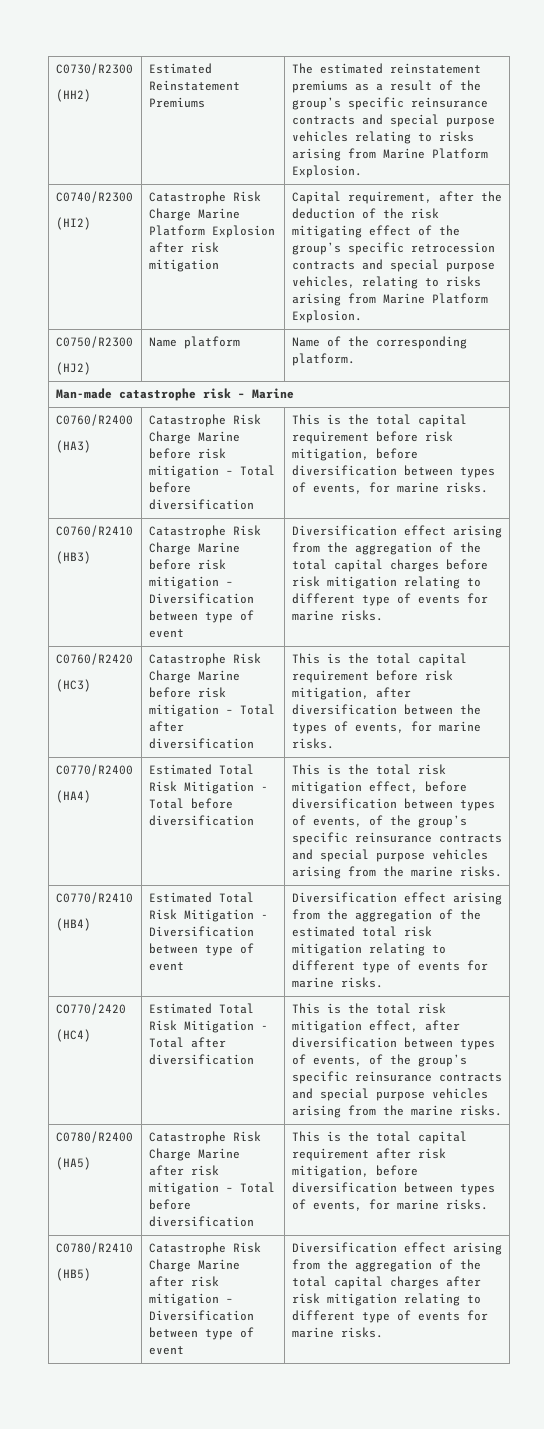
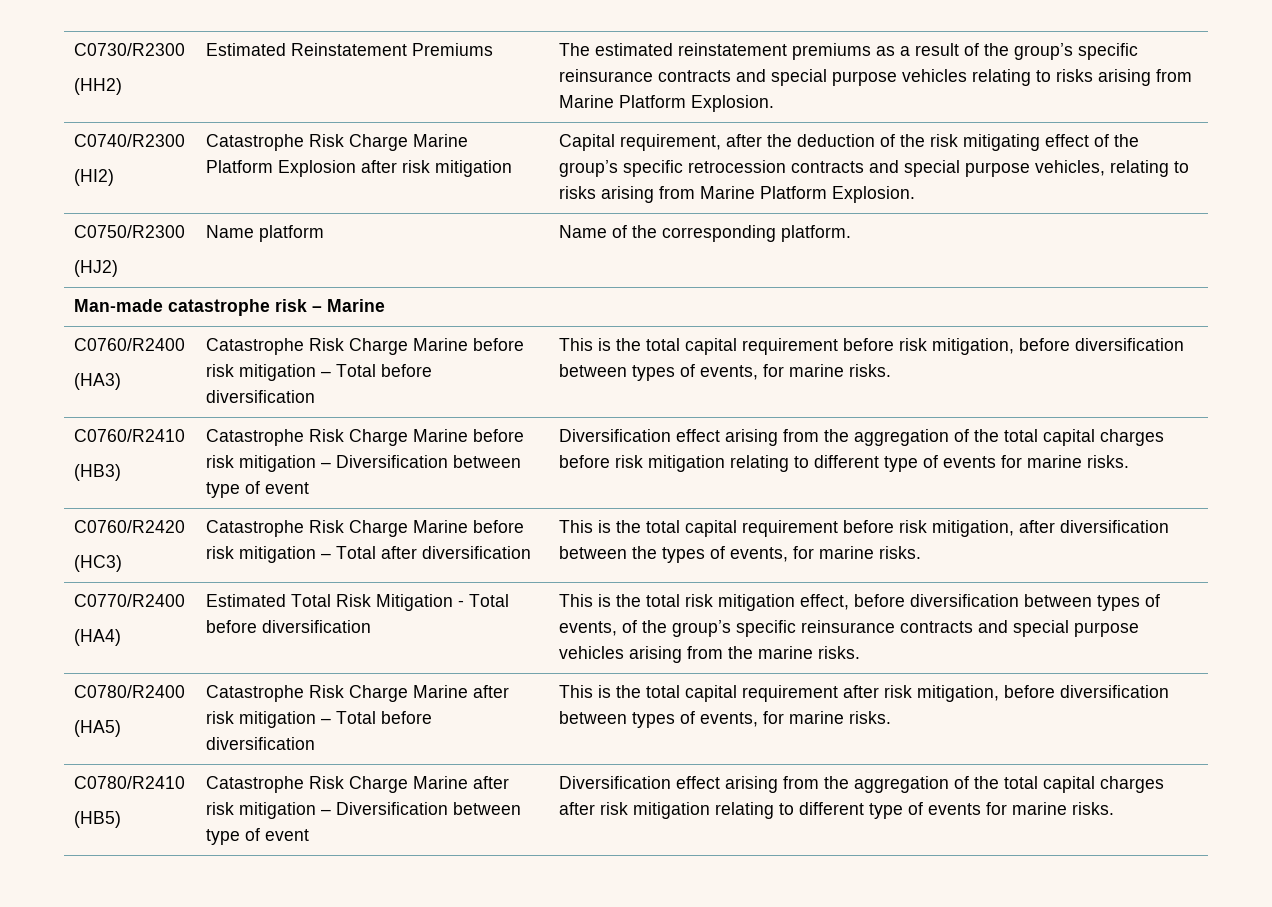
- C0770/R2410
- (HB4) | Estimated Total Risk Mitigation - Diversification between type of event | Diversification effect arising from the aggregation of the estimated total risk mitigation relating to different type of events for marine risks.
- CO770/2420
- (HC4) | Estimated Total Risk Mitigation - Total after diversification | This is the total risk mitigation effect, after diversification between types of events, of the group’s specific reinsurance contracts and special purpose vehicles arising from the marine risks.

